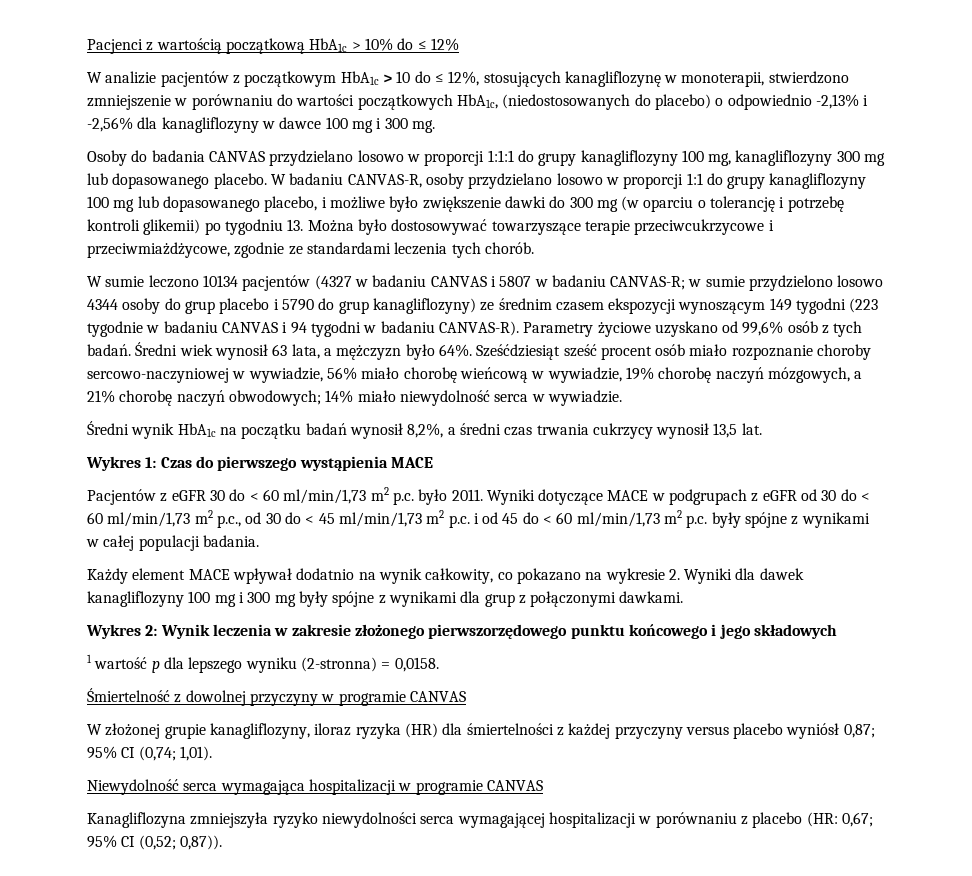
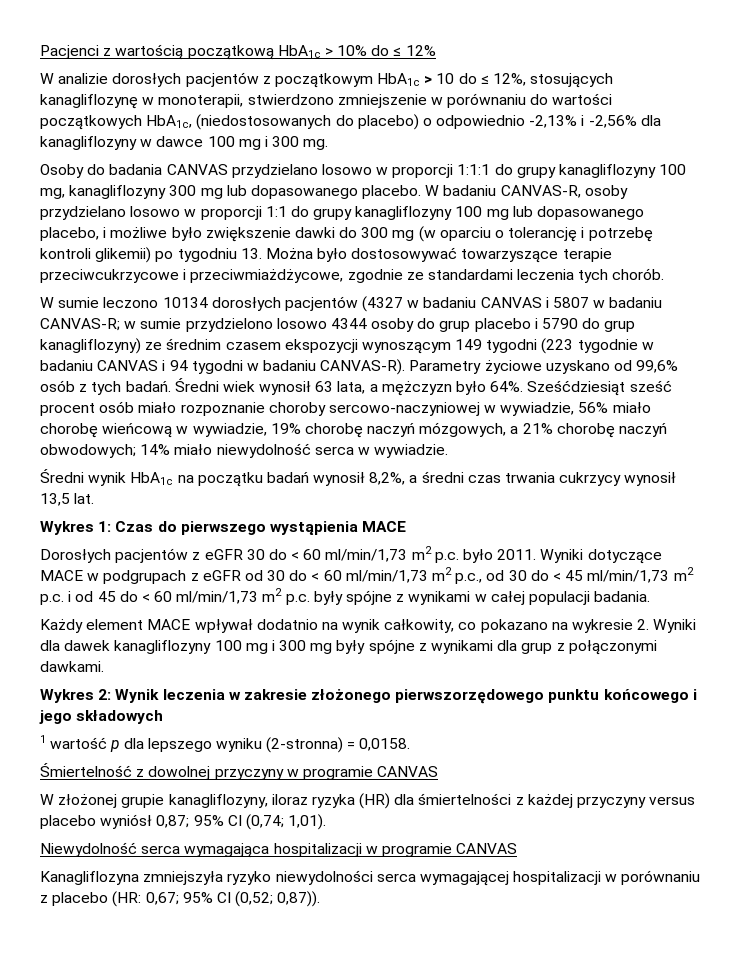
- W analizie pacjentów z początkowym HbA1c > 10 do ≤ 12%, stosujących kanagliflozynę w monoterapii, stwierdzono zmniejszenie w porównaniu do wartości początkowych HbA1c, (niedostosowanych do placebo) o odpowiednio -2,13% i -2,56% dla kanagliflozyny w dawce 100 mg i 300 mg.
+ W analizie dorosłych pacjentów z początkowym HbA1c > 10 do ≤ 12%, stosujących kanagliflozynę w monoterapii, stwierdzono zmniejszenie w porównaniu do wartości początkowych HbA1c, (niedostosowanych do placebo) o odpowiednio -2,13% i -2,56% dla kanagliflozyny w dawce 100 mg i 300 mg.
- W sumie leczono 10134 pacjentów (4327 w badaniu CANVAS i 5807 w badaniu CANVAS-R; w sumie przydzielono losowo 4344 osoby do grup placebo i 5790 do grup kanagliflozyny) ze średnim czasem ekspozycji wynoszącym 149 tygodni (223 tygodnie w badaniu CANVAS i 94 tygodni w badaniu CANVAS-R).
+ W sumie leczono 10134 dorosłych pacjentów (4327 w badaniu CANVAS i 5807 w badaniu CANVAS-R; w sumie przydzielono losowo 4344 osoby do grup placebo i 5790 do grup kanagliflozyny) ze średnim czasem ekspozycji wynoszącym 149 tygodni (223 tygodnie w badaniu CANVAS i 94 tygodni w badaniu CANVAS-R).
- Pacjentów z eGFR 30 do < 60 ml/min/1,73 m2 p.c. było 2011.
+ Dorosłych pacjentów z eGFR 30 do < 60 ml/min/1,73 m2 p.c. było 2011.

